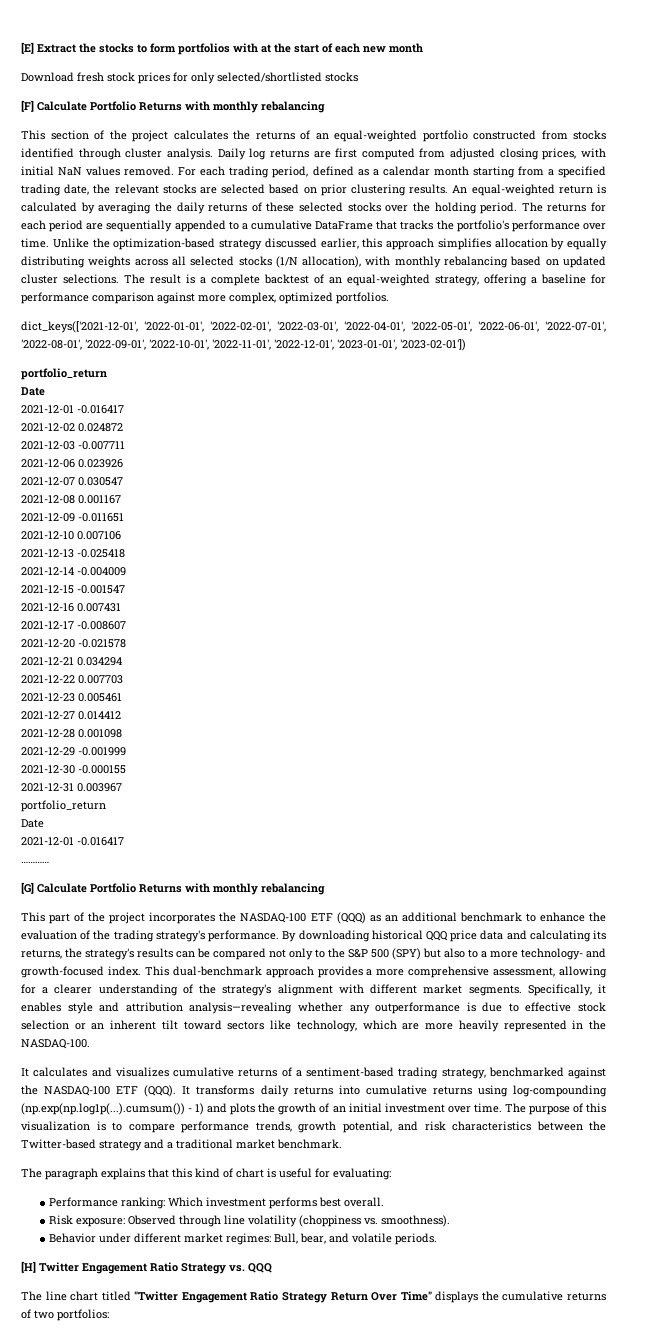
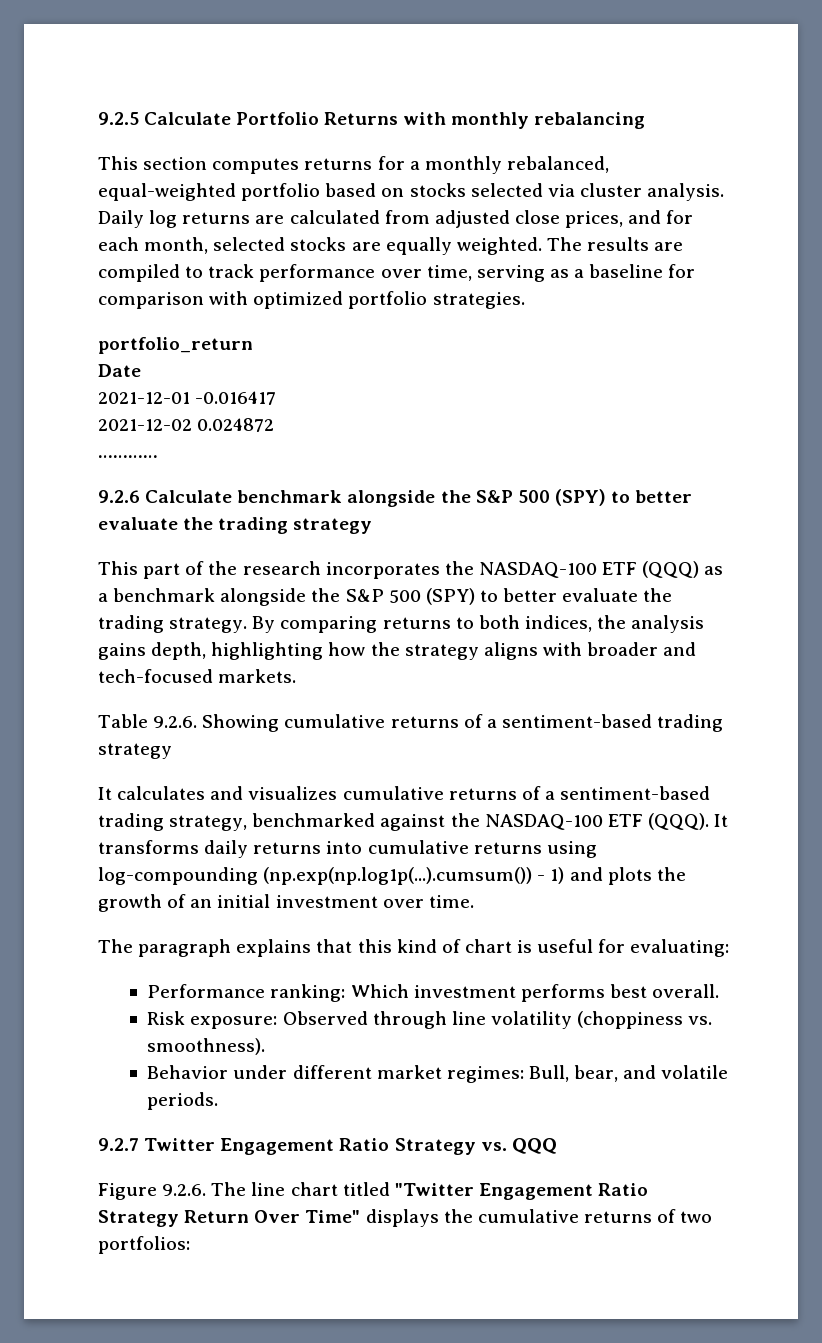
- [E] Extract the stocks to form portfolios with at the start of each new month
- Download fresh stock prices for only selected/shortlisted stocks
- [F] Calculate Portfolio Returns with monthly rebalancing
+ 9.2.5 Calculate Portfolio Returns with monthly rebalancing
- This section of the project calculates the returns of an equal-weighted portfolio constructed from stocks identified through cluster analysis.
+ This section computes returns for a monthly rebalanced, equal-weighted portfolio based on stocks selected via cluster analysis.
- Daily log returns are first computed from adjusted closing prices, with initial NaN values removed. For each trading period, defined as a calendar month starting from a specified trading date, the relevant stocks are selected based on prior clustering results. An equal-weighted return is calculated by averaging the daily returns of these selected stocks over the holding period. The returns for each period are sequentially appended to a cumulative DataFrame that tracks the portfolio's performance over time. Unlike the optimization-based strategy discussed earlier, this approach simplifies allocation by equally distributing weights across all selected stocks (1/N allocation), with monthly rebalancing based on updated cluster selections. The result is a complete backtest of an equal-weighted strategy, offering a baseline for performance comparison against more complex, optimized portfolios.
- dict_keys(['2021-12-01', '2022-01-01', '2022-02-01', '2022-03-01', '2022-04-01', '2022-05-01', '2022-06-01', '2022-07-01', '2022-08-01', '2022-09-01', '2022-10-01', '2022-11-01', '2022-12-01', '2023-01-01', '2023-02-01'])
+ Daily log returns are calculated from adjusted close prices, and for each month, selected stocks are equally weighted. The results are compiled to track performance over time, serving as a baseline for comparison with optimized portfolio strategies.
- 2021-12-03 -0.007711
- 2021-12-06 0.023926
- 2021-12-07 0.030547
- 2021-12-08 0.001167
- 2021-12-09 -0.011651
- 2021-12-10 0.007106
- 2021-12-13 -0.025418
- 2021-12-14 -0.004009
- 2021-12-15 -0.001547
- 2021-12-16 0.007431
- 2021-12-17 -0.008607
- 2021-12-20 -0.021578
- 2021-12-21 0.034294
- 2021-12-22 0.007703
- 2021-12-23 0.005461
- 2021-12-27 0.014412
- 2021-12-28 0.001098
- 2021-12-29 -0.001999
- 2021-12-30 -0.000155
- 2021-12-31 0.003967
- portfolio_return
- Date
- 2021-12-01 -0.016417
  …………
- [G] Calculate Portfolio Returns with monthly rebalancing
+ 9.2.6 Calculate benchmark alongside the S&P 500 (SPY) to better evaluate the trading strategy
- This part of the project incorporates the NASDAQ-100 ETF (QQQ) as an additional benchmark to enhance the evaluation of the trading strategy's performance. By downloading historical QQQ price data and calculating its returns, the strategy's results can be compared not only to the S&P 500 (SPY) but also to a more technology- and growth-focused index. This dual-benchmark approach provides a more comprehensive assessment, allowing for a clearer understanding of the strategy's alignment with different market segments. Specifically, it enables style and attribution analysis—revealing whether any outperformance is due to effective stock selection or an inherent tilt toward sectors like technology, which are more heavily represented in the NASDAQ-100.
+ This part of the research incorporates the NASDAQ-100 ETF (QQQ) as a benchmark alongside the S&P 500 (SPY) to better evaluate the trading strategy. By comparing returns to both indices, the analysis gains depth, highlighting how the strategy aligns with broader and tech-focused markets.
+ Table 9.2.6. Showing cumulative returns of a sentiment-based trading strategy
- The purpose of this visualization is to compare performance trends, growth potential, and risk characteristics between the Twitter-based strategy and a traditional market benchmark.
- [H] Twitter Engagement Ratio Strategy vs. QQQ
+ 9.2.7 Twitter Engagement Ratio Strategy vs. QQQ
- The line chart titled "Twitter Engagement Ratio Strategy Return Over Time" displays the cumulative returns of two portfolios:
+ Figure 9.2.6. The line chart titled "Twitter Engagement Ratio Strategy Return Over Time" displays the cumulative returns of two portfolios:

